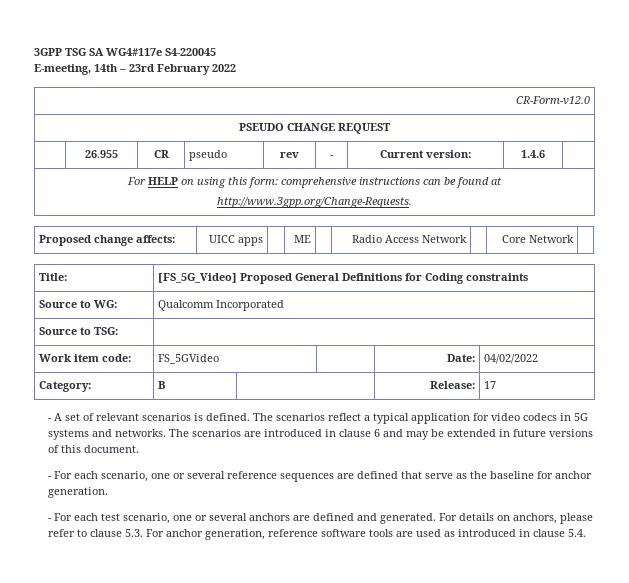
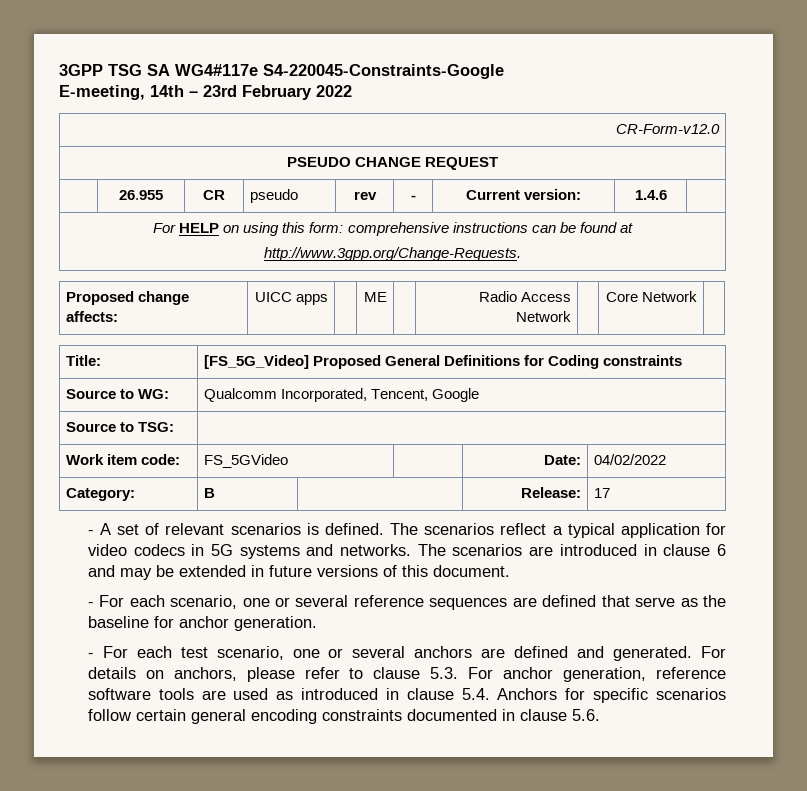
- 3GPP TSG SA WG4#117e S4-220045
+ 3GPP TSG SA WG4#117e S4-220045-Constraints-Google
- Source to WG: | Qualcomm Incorporated
+ Source to WG: | Qualcomm Incorporated, Tencent, Google
- For details on anchors, please refer to clause 5.3. For anchor generation, reference software tools are used as introduced in clause 5.4.
+ For details on anchors, please refer to clause 5.3. For anchor generation, reference software tools are used as introduced in clause 5.4. Anchors for specific scenarios follow certain general encoding constraints documented in clause 5.6.

